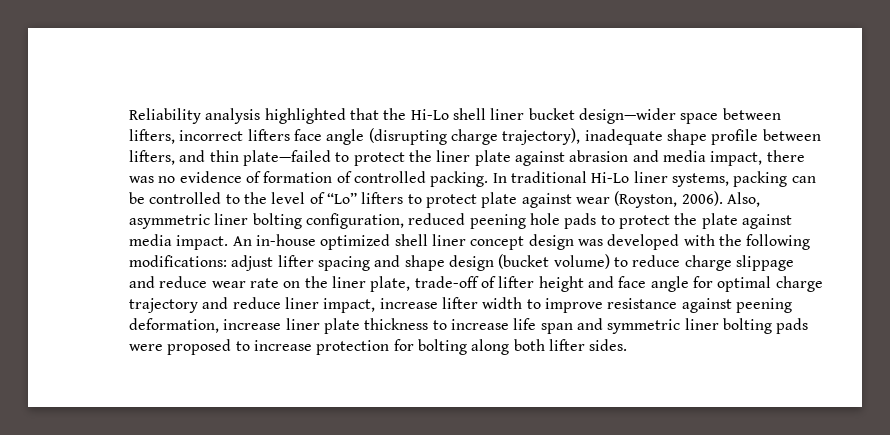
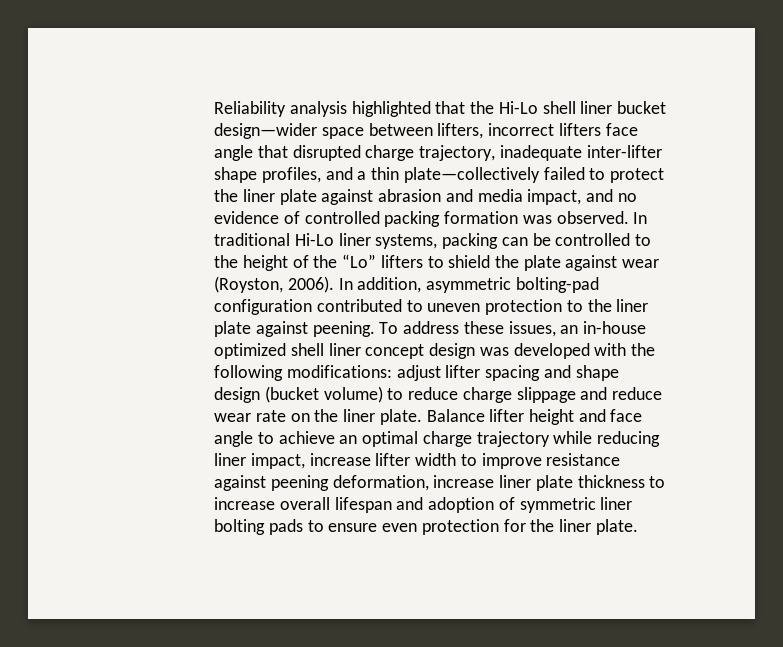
- Reliability analysis highlighted that the Hi-Lo shell liner bucket design—wider space between lifters, incorrect lifters face angle (disrupting charge trajectory), inadequate shape profile between lifters, and thin plate—failed to protect the liner plate against abrasion and media impact, there was no evidence of formation of controlled packing.
+ Reliability analysis highlighted that the Hi-Lo shell liner bucket design—wider space between lifters, incorrect lifters face angle that disrupted charge trajectory, inadequate inter-lifter shape profiles, and a thin plate—collectively failed to protect the liner plate against abrasion and media impact, and no evidence of controlled packing formation was observed.
- In traditional Hi-Lo liner systems, packing can be controlled to the level of “Lo” lifters to protect plate against wear (Royston, 2006).
+ In traditional Hi-Lo liner systems, packing can be controlled to the height of the “Lo” lifters to shield the plate against wear (Royston, 2006).
- Also, asymmetric liner bolting configuration, reduced peening hole pads to protect the plate against media impact. An in-house optimized shell liner concept design was developed with the following modifications: adjust lifter spacing and shape design (bucket volume) to reduce charge slippage and reduce wear rate on the liner plate, trade-off of lifter height and face angle for optimal charge trajectory and reduce liner impact, increase lifter width to improve resistance against peening deformation, increase liner plate thickness to increase life span and symmetric liner bolting pads were proposed to increase protection for bolting along both lifter sides.
+ In addition, asymmetric bolting-pad configuration contributed to uneven protection to the liner plate against peening. To address these issues, an in-house optimized shell liner concept design was developed with the following modifications: adjust lifter spacing and shape design (bucket volume) to reduce charge slippage and reduce wear rate on the liner plate. Balance lifter height and face angle to achieve an optimal charge trajectory while reducing liner impact, increase lifter width to improve resistance against peening deformation, increase liner plate thickness to increase overall lifespan and adoption of symmetric liner bolting pads to ensure even protection for the liner plate.

